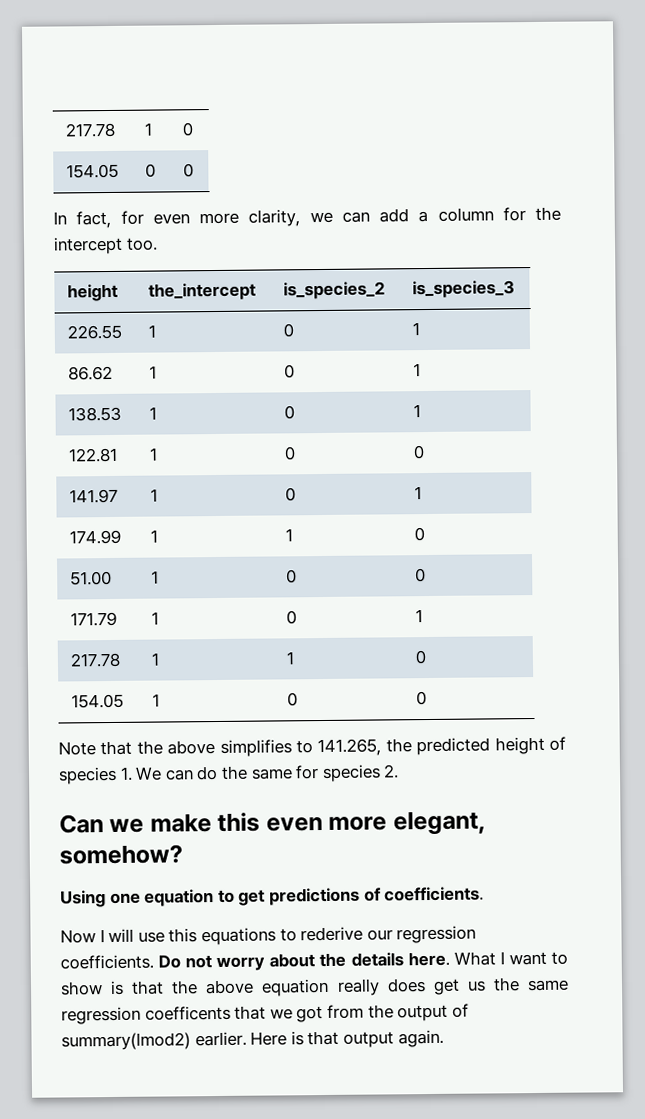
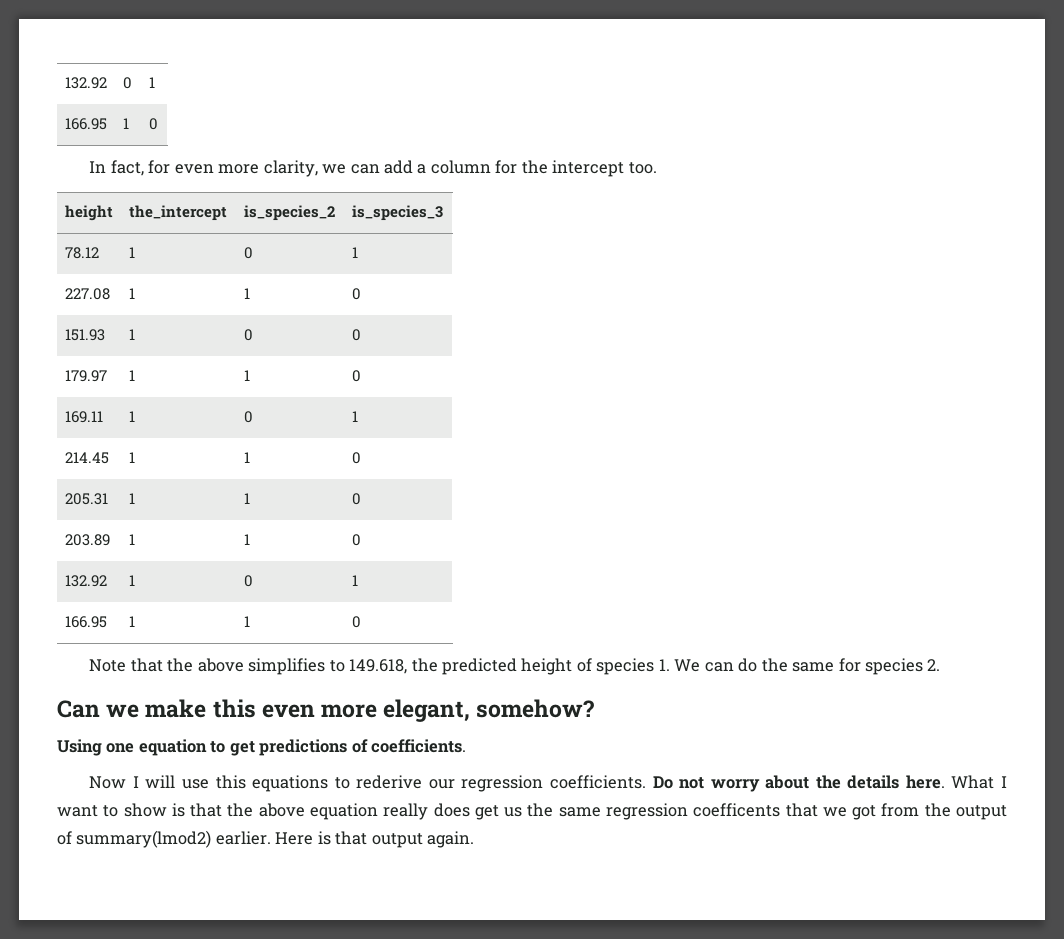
- 217.78 | 1 | 0
- 154.05 | 0 | 0
+ 132.92 | 0 | 1
+ 166.95 | 1 | 0
- 226.55 | 1 | 0 | 1
- 86.62 | 1 | 0 | 1
- 138.53 | 1 | 0 | 1
- 122.81 | 1 | 0 | 0
- 141.97 | 1 | 0 | 1
- 174.99 | 1 | 1 | 0
- 51.00 | 1 | 0 | 0
- 171.79 | 1 | 0 | 1
- 217.78 | 1 | 1 | 0
- 154.05 | 1 | 0 | 0
+ 78.12 | 1 | 0 | 1
+ 227.08 | 1 | 1 | 0
+ 151.93 | 1 | 0 | 0
+ 179.97 | 1 | 1 | 0
+ 169.11 | 1 | 0 | 1
+ 214.45 | 1 | 1 | 0
+ 205.31 | 1 | 1 | 0
+ 203.89 | 1 | 1 | 0
+ 132.92 | 1 | 0 | 1
+ 166.95 | 1 | 1 | 0
- Note that the above simplifies to 141.265, the predicted height of species 1. We can do the same for species 2.
+ Note that the above simplifies to 149.618, the predicted height of species 1. We can do the same for species 2.

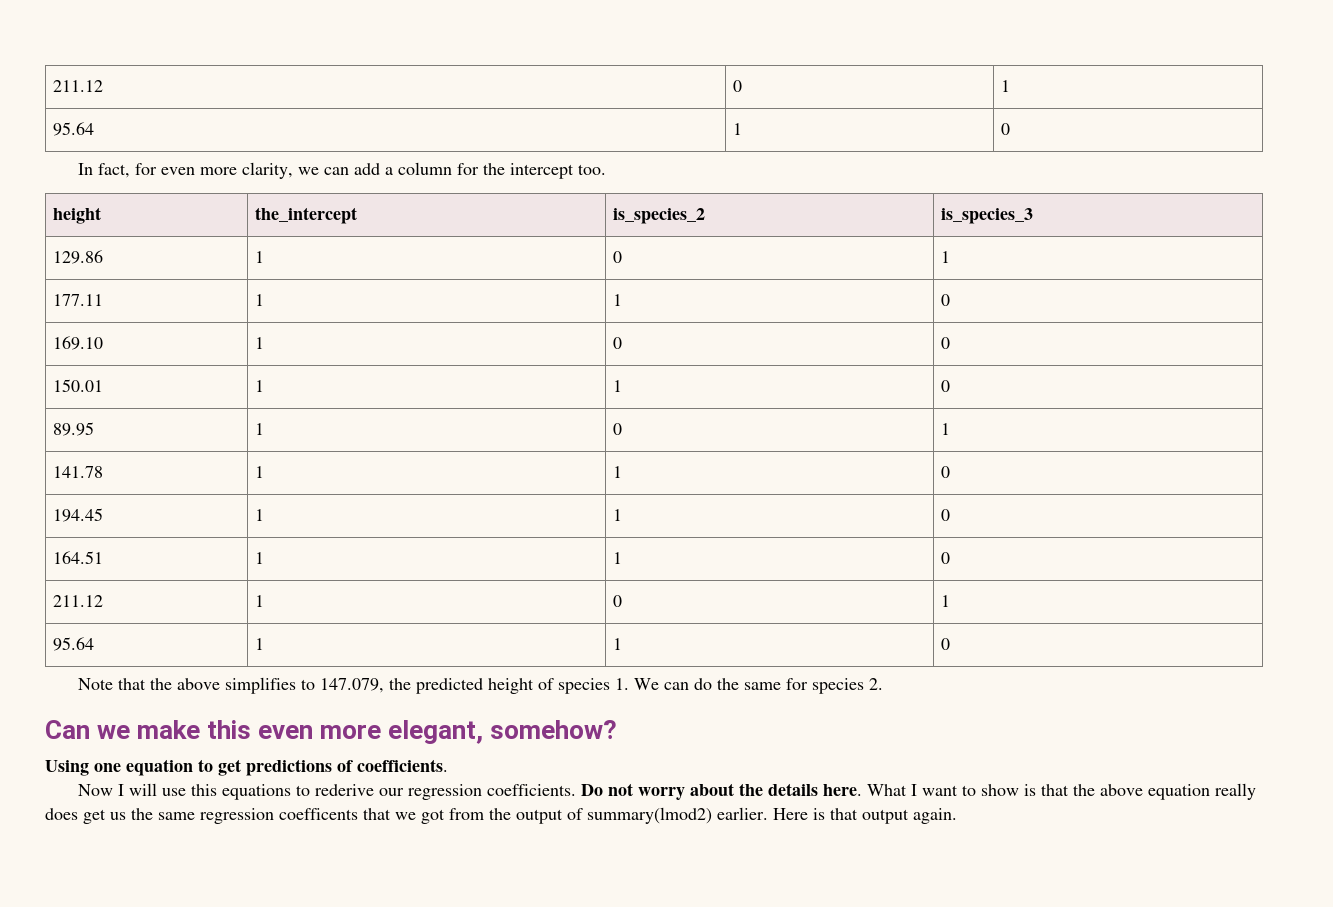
- 132.92 | 0 | 1
- 166.95 | 1 | 0
+ 211.12 | 0 | 1
+ 95.64 | 1 | 0
- 78.12 | 1 | 0 | 1
- 227.08 | 1 | 1 | 0
- 151.93 | 1 | 0 | 0
+ 129.86 | 1 | 0 | 1
+ 177.11 | 1 | 1 | 0
+ 169.10 | 1 | 0 | 0
- 179.97 | 1 | 1 | 0
- 169.11 | 1 | 0 | 1
- 214.45 | 1 | 1 | 0
- 205.31 | 1 | 1 | 0
- 203.89 | 1 | 1 | 0
- 132.92 | 1 | 0 | 1
- 166.95 | 1 | 1 | 0
+ 150.01 | 1 | 1 | 0
+ 89.95 | 1 | 0 | 1
+ 141.78 | 1 | 1 | 0
+ 194.45 | 1 | 1 | 0
+ 164.51 | 1 | 1 | 0
+ 211.12 | 1 | 0 | 1
+ 95.64 | 1 | 1 | 0
- Note that the above simplifies to 149.618, the predicted height of species 1. We can do the same for species 2.
+ Note that the above simplifies to 147.079, the predicted height of species 1. We can do the same for species 2.

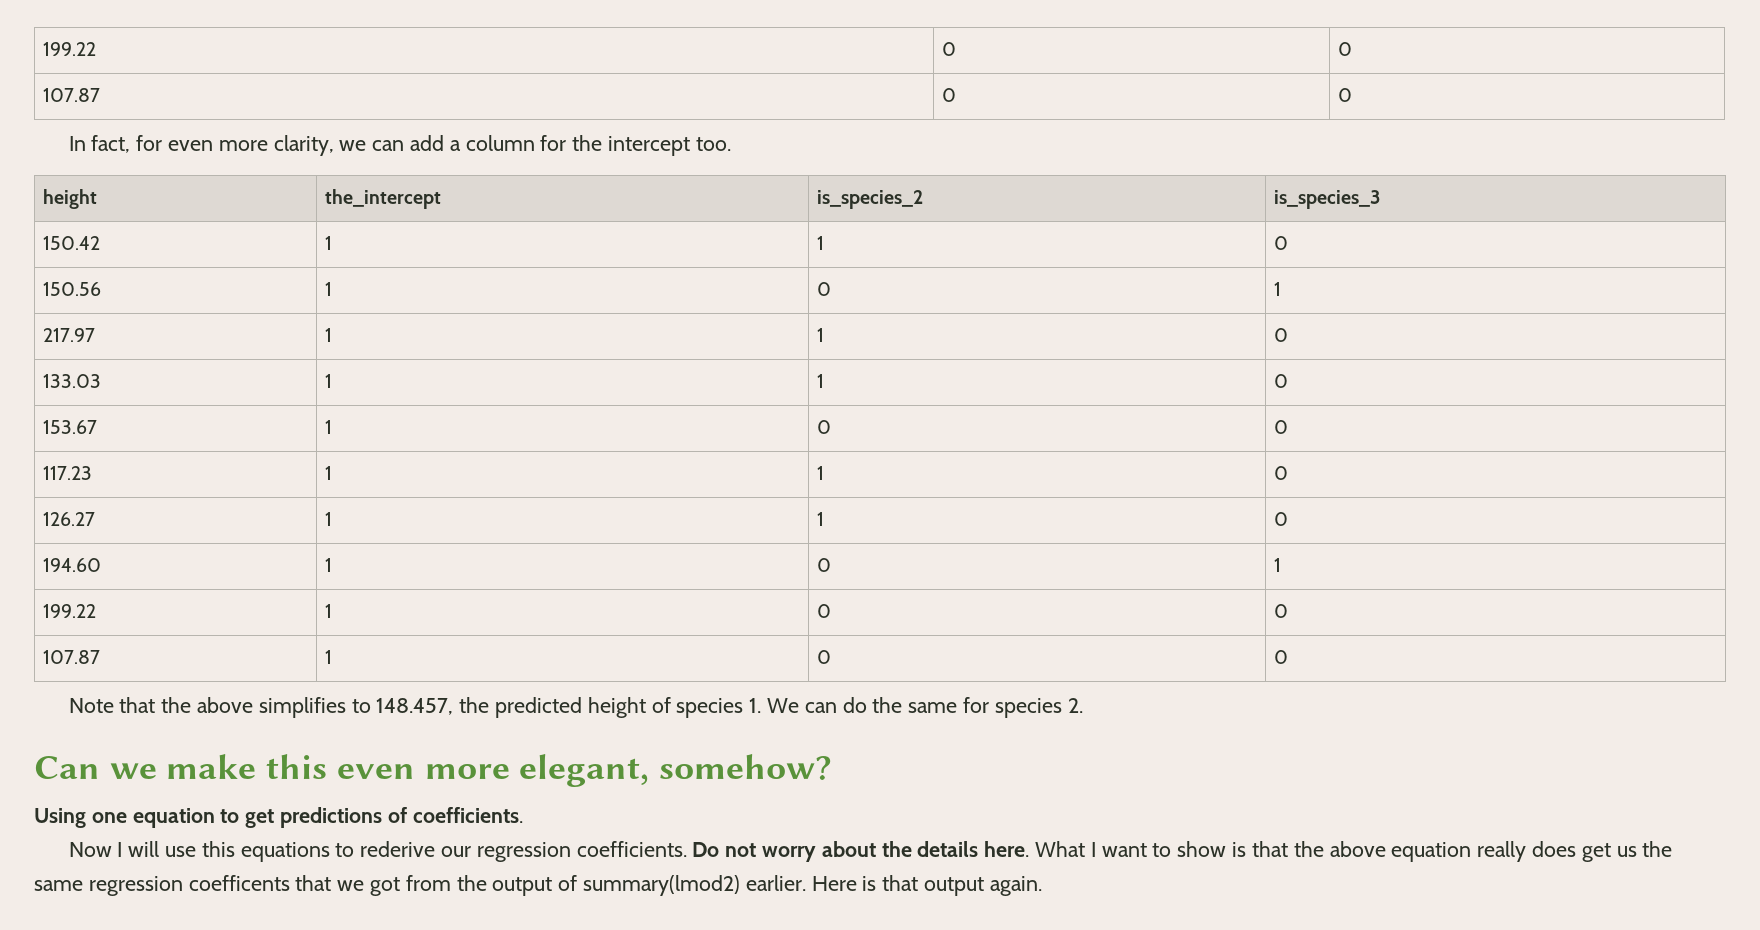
- 211.12 | 0 | 1
- 95.64 | 1 | 0
+ 199.22 | 0 | 0
+ 107.87 | 0 | 0
- 129.86 | 1 | 0 | 1
- 177.11 | 1 | 1 | 0
- 169.10 | 1 | 0 | 0
- 150.01 | 1 | 1 | 0
- 89.95 | 1 | 0 | 1
- 141.78 | 1 | 1 | 0
- 194.45 | 1 | 1 | 0
- 164.51 | 1 | 1 | 0
- 211.12 | 1 | 0 | 1
- 95.64 | 1 | 1 | 0
+ 150.42 | 1 | 1 | 0
+ 150.56 | 1 | 0 | 1
+ 217.97 | 1 | 1 | 0
+ 133.03 | 1 | 1 | 0
+ 153.67 | 1 | 0 | 0
+ 117.23 | 1 | 1 | 0
+ 126.27 | 1 | 1 | 0
+ 194.60 | 1 | 0 | 1
+ 199.22 | 1 | 0 | 0
+ 107.87 | 1 | 0 | 0
- Note that the above simplifies to 147.079, the predicted height of species 1. We can do the same for species 2.
+ Note that the above simplifies to 148.457, the predicted height of species 1. We can do the same for species 2.

